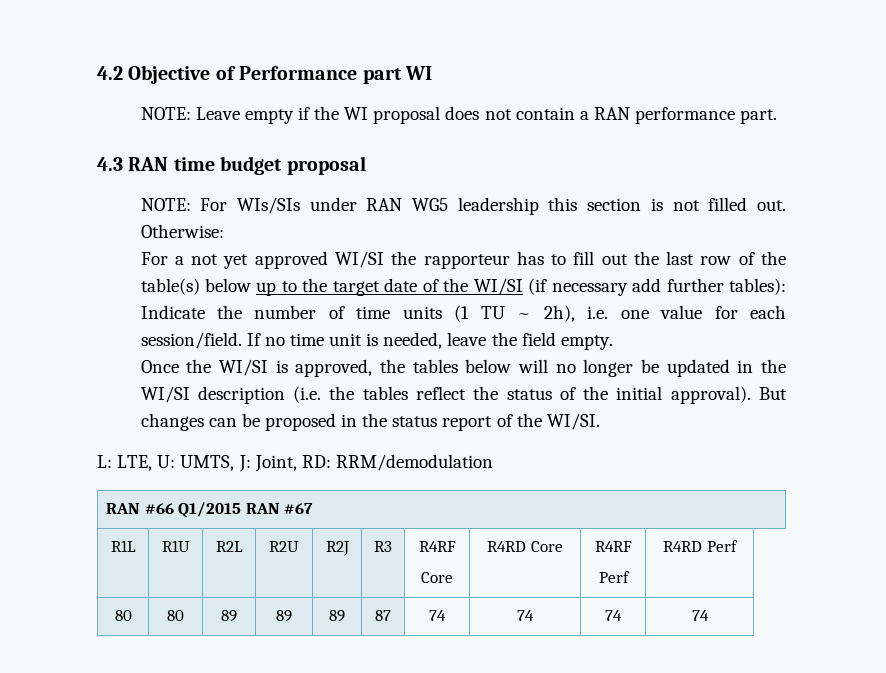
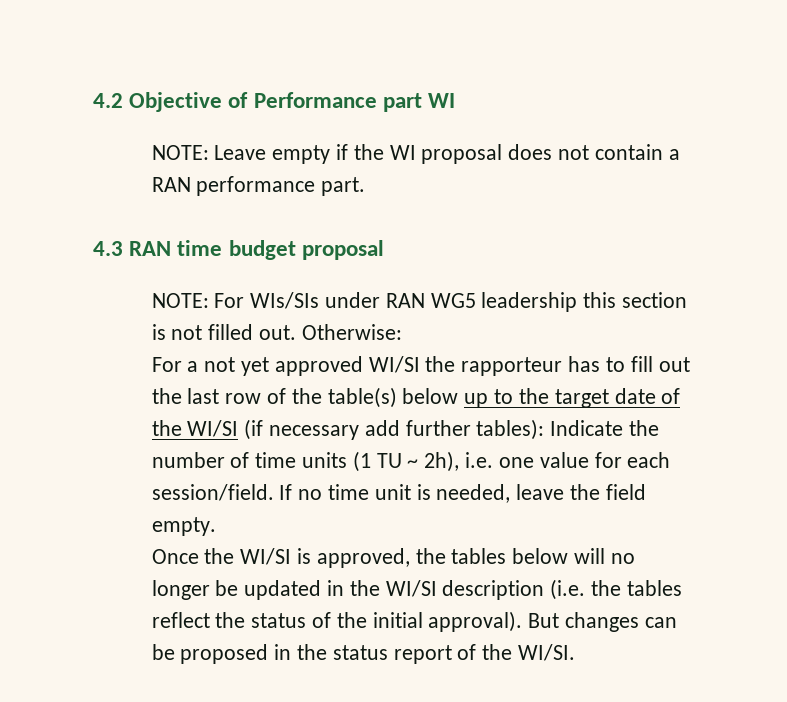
- L: LTE, U: UMTS, J: Joint, RD: RRM/demodulation
- RAN #66 Q1/2015 RAN #67
- R1L | R1U | R2L | R2U | R2J | R3 | R4RF
- Core | R4RD Core | R4RF
- Perf | R4RD Perf
- 80 | 80 | 89 | 89 | 89 | 87 | 74 | 74 | 74 | 74

